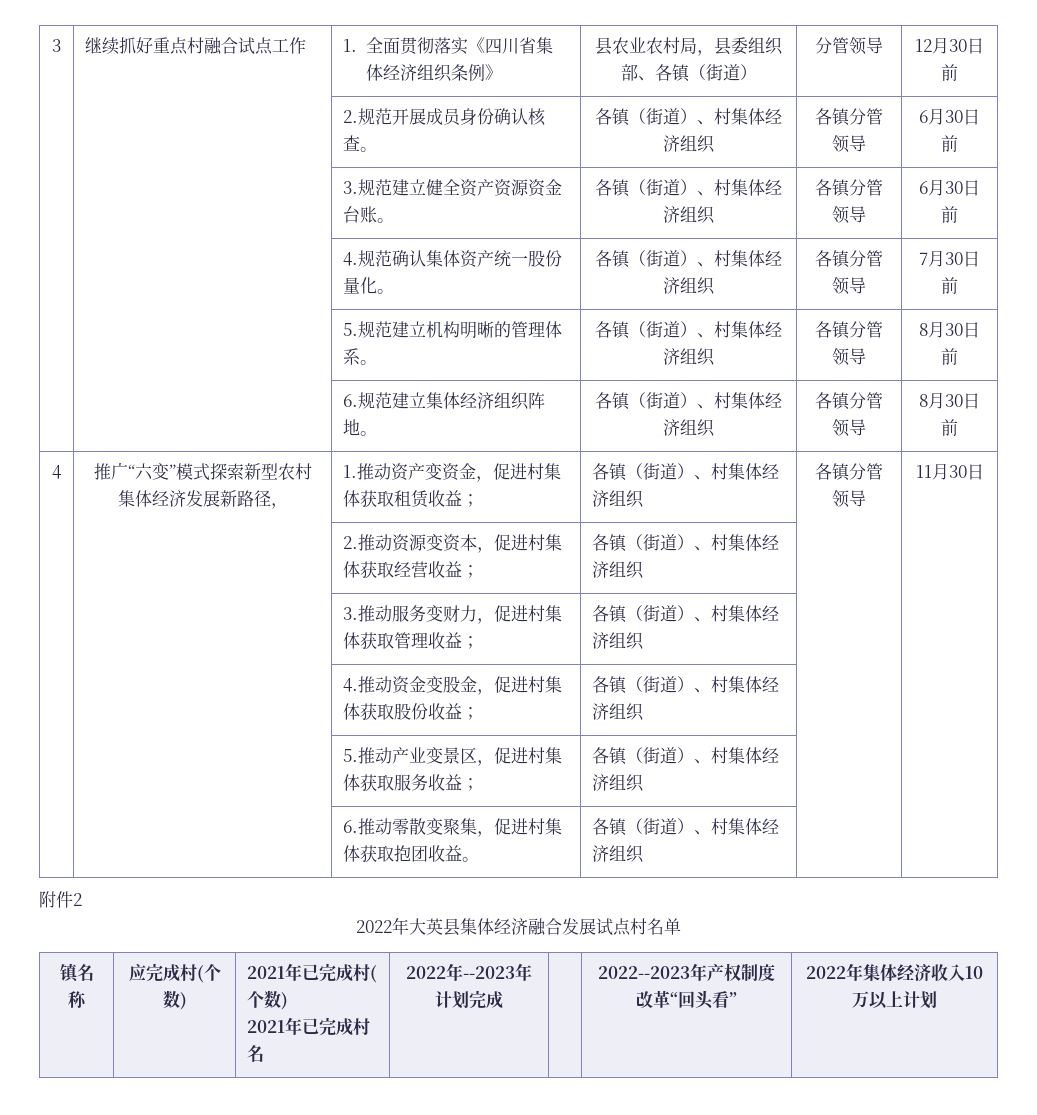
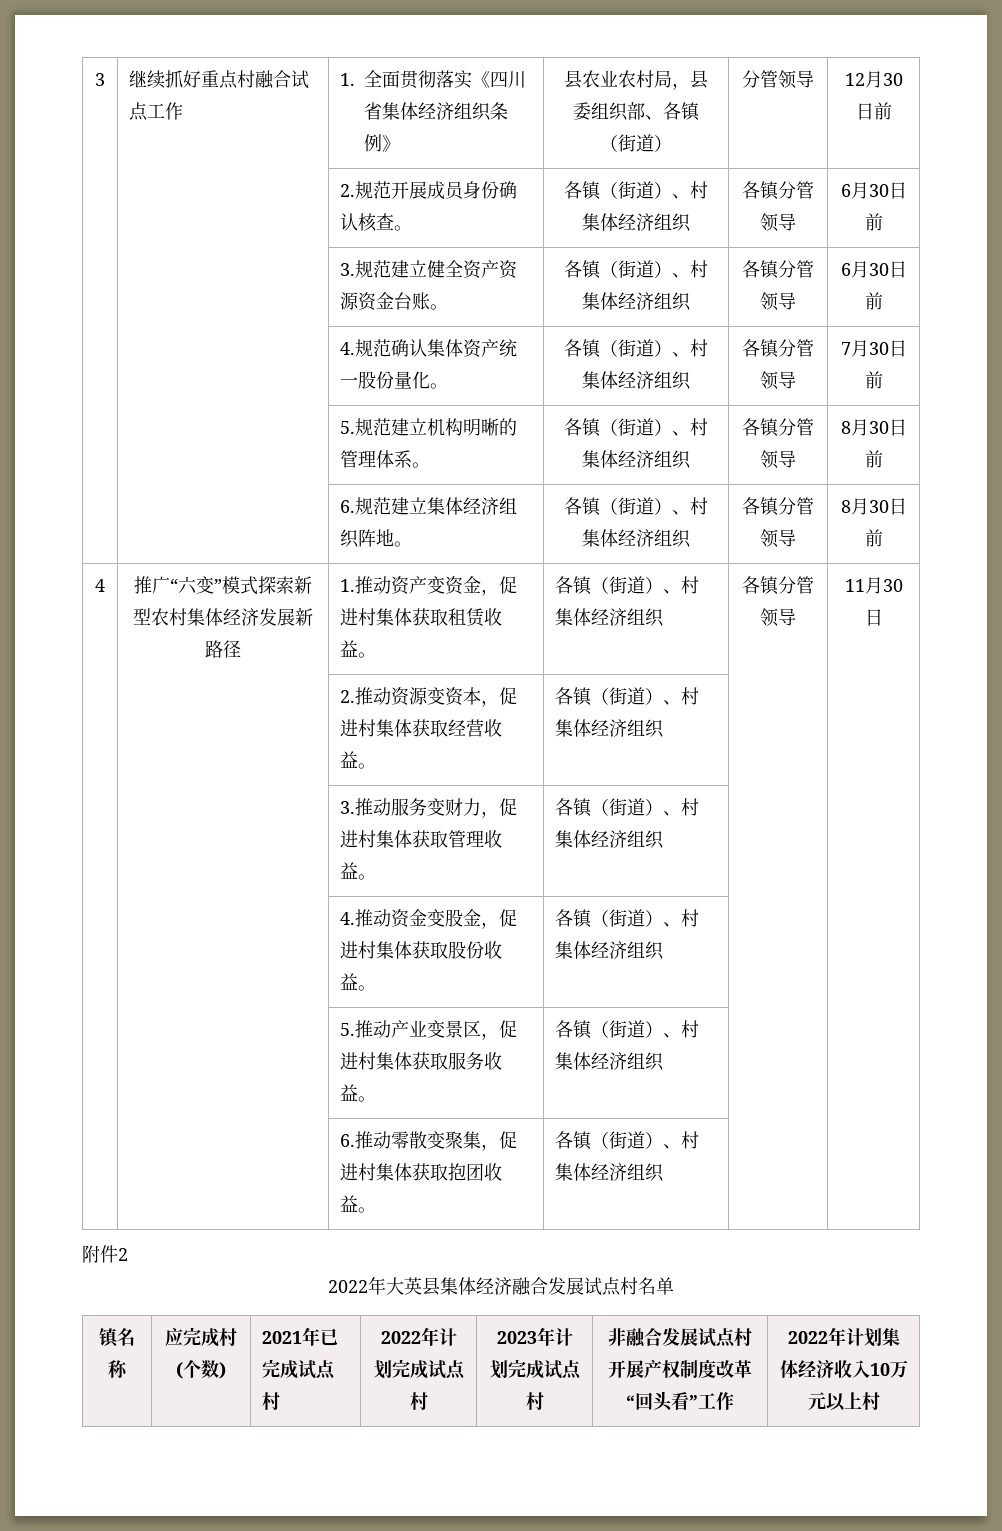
- 4 | 推广“六变”模式探索新型农村集体经济发展新路径， | 1.推动资产变资金，促进村集体获取租赁收益； | 各镇（街道）、村集体经济组织 | 各镇分管领导 | 11月30日
+ 4 | 推广“六变”模式探索新型农村集体经济发展新路径 | 1.推动资产变资金，促进村集体获取租赁收益。 | 各镇（街道）、村集体经济组织 | 各镇分管领导 | 11月30日
- | | 2.推动资源变资本，促进村集体获取经营收益； | 各镇（街道）、村集体经济组织 | |
+ | | 2.推动资源变资本，促进村集体获取经营收益。 | 各镇（街道）、村集体经济组织 | |
- | | 3.推动服务变财力，促进村集体获取管理收益； | 各镇（街道）、村集体经济组织 | |
+ | | 3.推动服务变财力，促进村集体获取管理收益。 | 各镇（街道）、村集体经济组织 | |
- | | 4.推动资金变股金，促进村集体获取股份收益； | 各镇（街道）、村集体经济组织 | |
+ | | 4.推动资金变股金，促进村集体获取股份收益。 | 各镇（街道）、村集体经济组织 | |
- | | 5.推动产业变景区，促进村集体获取服务收益； | 各镇（街道）、村集体经济组织 | |
+ | | 5.推动产业变景区，促进村集体获取服务收益。 | 各镇（街道）、村集体经济组织 | |
- 2021年已完成村(个数)
- 2021年已完成村名 | 2022年--2023年计划完成 | | 2022--2023年产权制度改革“回头看” | 2022年集体经济收入10万以上计划
+ 2021年已完成试点村 | 2022年计划完成试点村 | 2023年计划完成试点村 | 非融合发展试点村开展产权制度改革“回头看”工作 | 2022年计划集体经济收入10万元以上村

